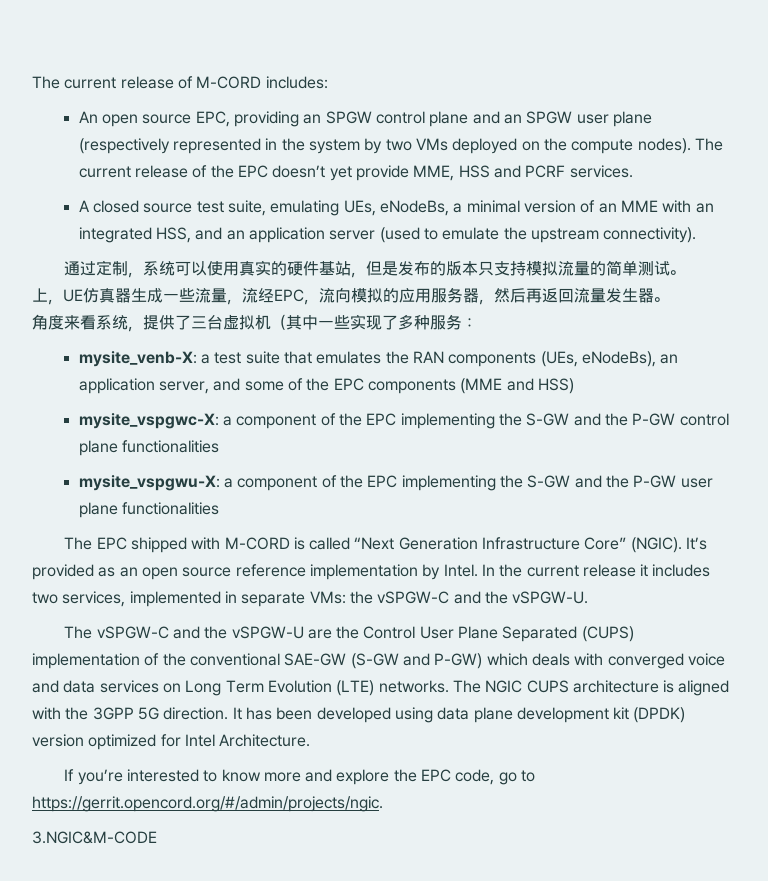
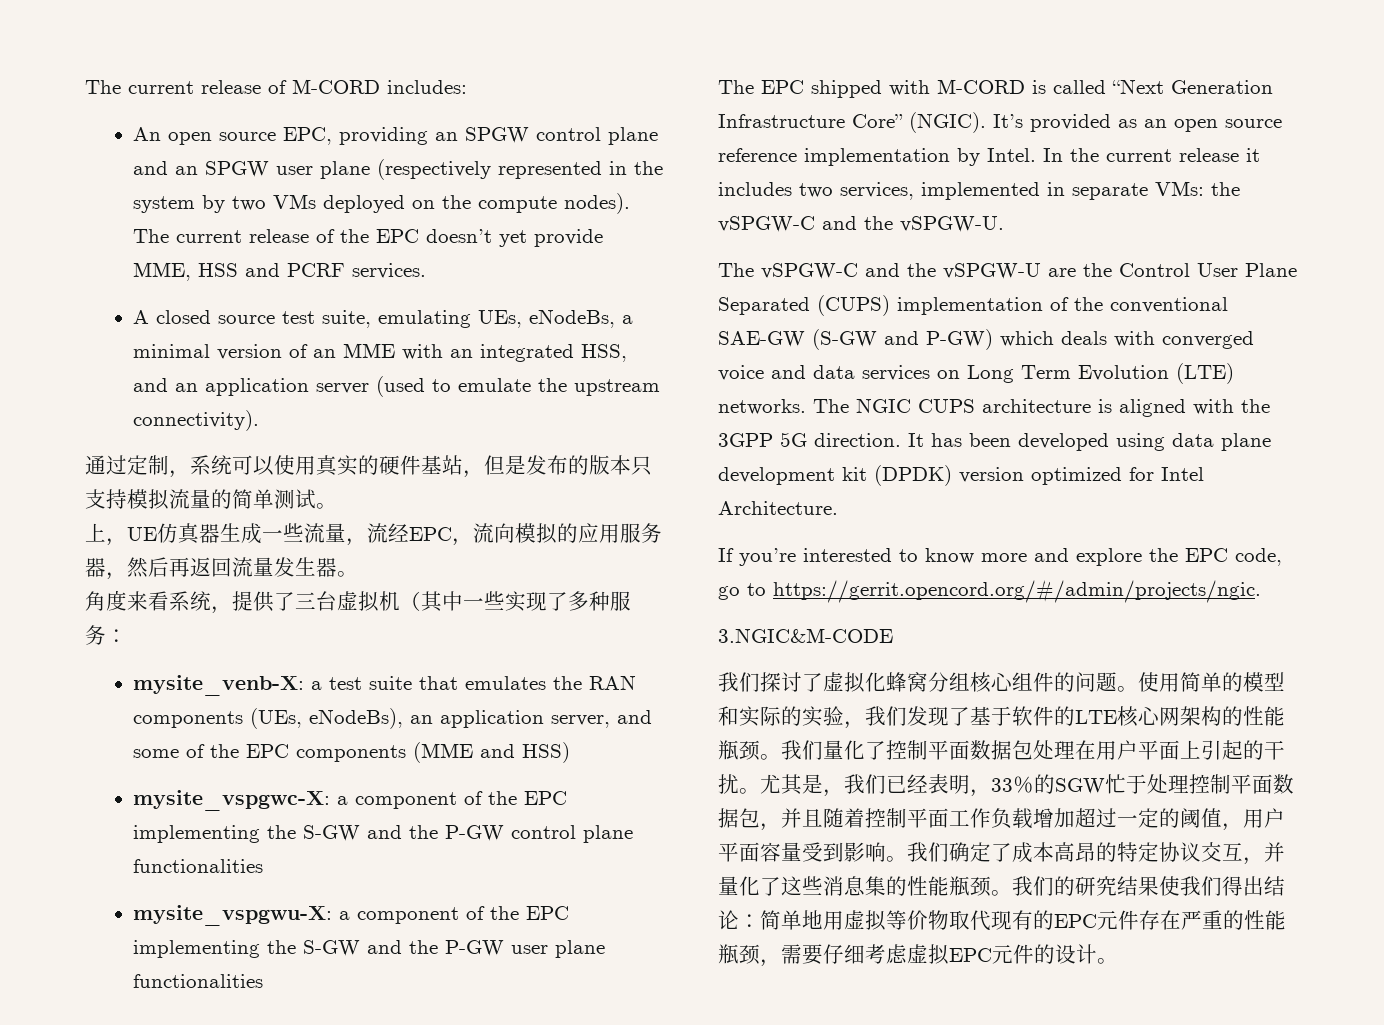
+ 我们探讨了虚拟化蜂窝分组核心组件的问题。使用简单的模型和实际的实验，我们发现了基于软件的LTE核心网架构的性能瓶颈。我们量化了控制平面数据包处理在用户平面上引起的干扰。尤其是，我们已经表明，33％的SGW忙于处理控制平面数据包，并且随着控制平面工作负载增加超过一定的阈值，用户平面容量受到影响。我们确定了成本高昂的特定协议交互，并量化了这些消息集的性能瓶颈。我们的研究结果使我们得出结论：简单地用虚拟等价物取代现有的EPC元件存在严重的性能瓶颈，需要仔细考虑虚拟EPC元件的设计。

